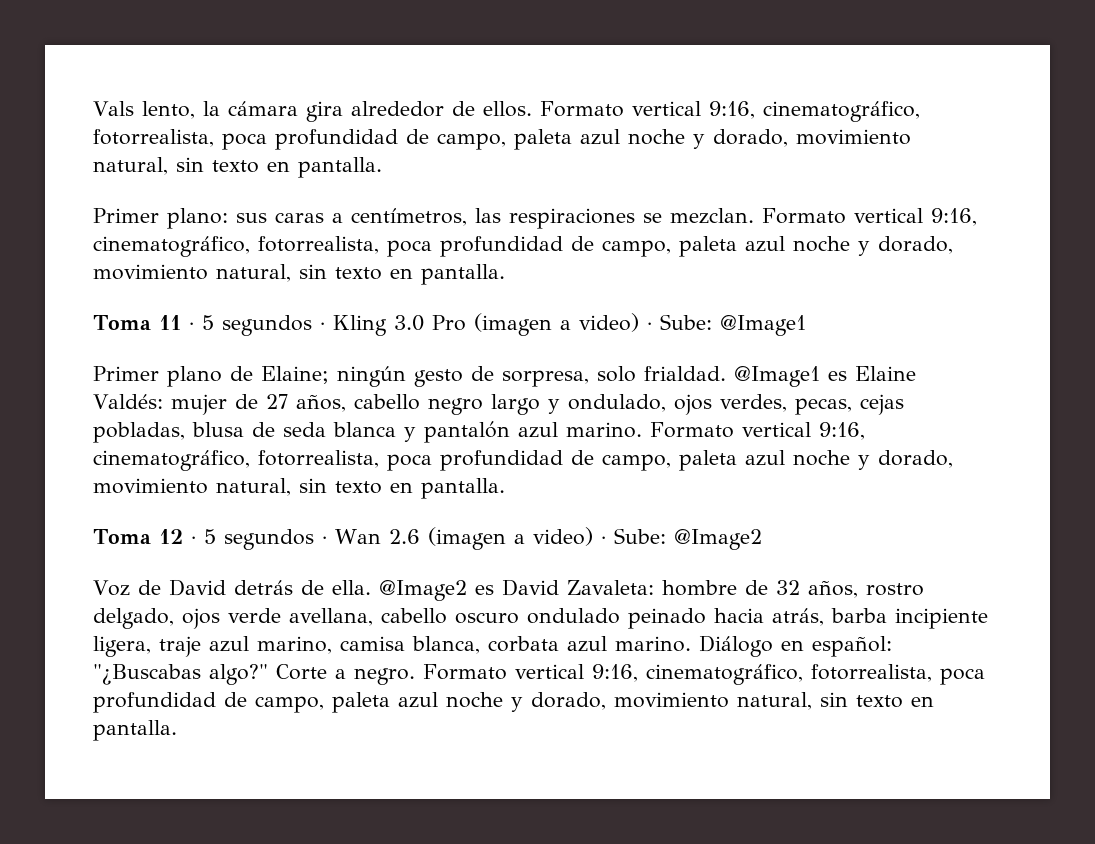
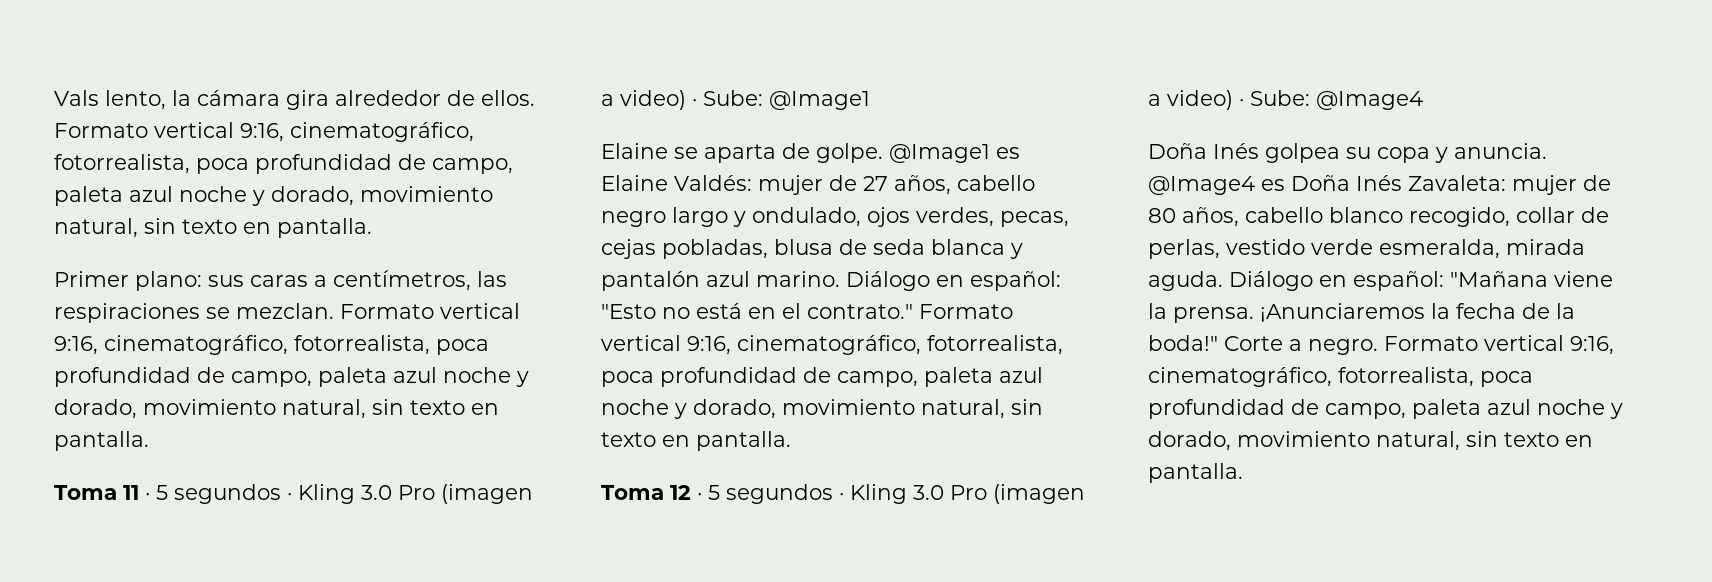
- Primer plano de Elaine; ningún gesto de sorpresa, solo frialdad.
+ Elaine se aparta de golpe.
+ Diálogo en español: "Esto no está en el contrato."
- Toma 12 · 5 segundos · Wan 2.6 (imagen a video) · Sube: @Image2
- Voz de David detrás de ella. @Image2 es David Zavaleta: hombre de 32 años, rostro delgado, ojos verde avellana, cabello oscuro ondulado peinado hacia atrás, barba incipiente ligera, traje azul marino, camisa blanca, corbata azul marino. Diálogo en español: "¿Buscabas algo?"
+ Toma 12 · 5 segundos · Kling 3.0 Pro (imagen a video) · Sube: @Image4
+ Doña Inés golpea su copa y anuncia. @Image4 es Doña Inés Zavaleta: mujer de 80 años, cabello blanco recogido, collar de perlas, vestido verde esmeralda, mirada aguda. Diálogo en español: "Mañana viene la prensa. ¡Anunciaremos la fecha de la boda!"

